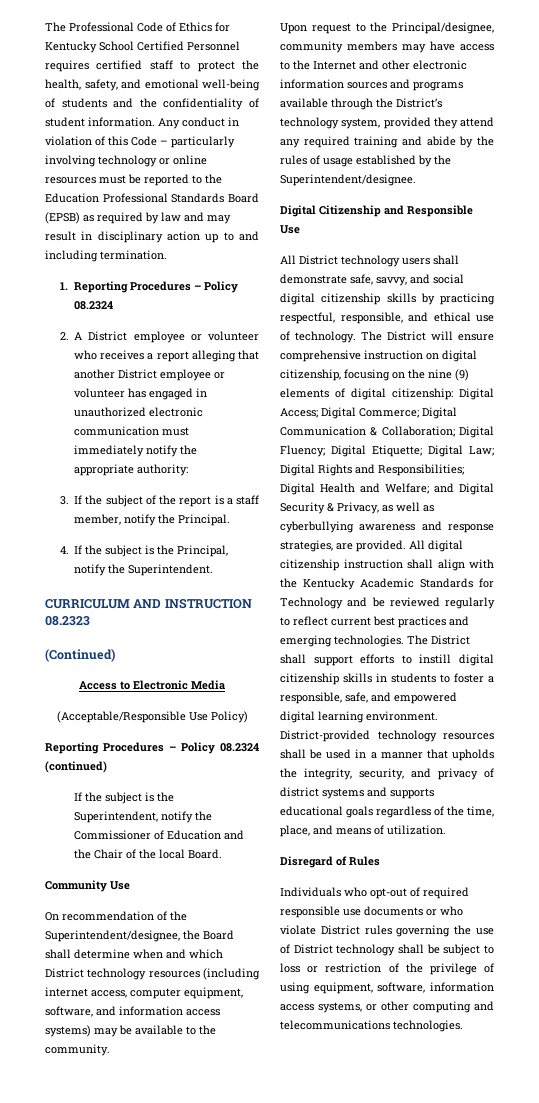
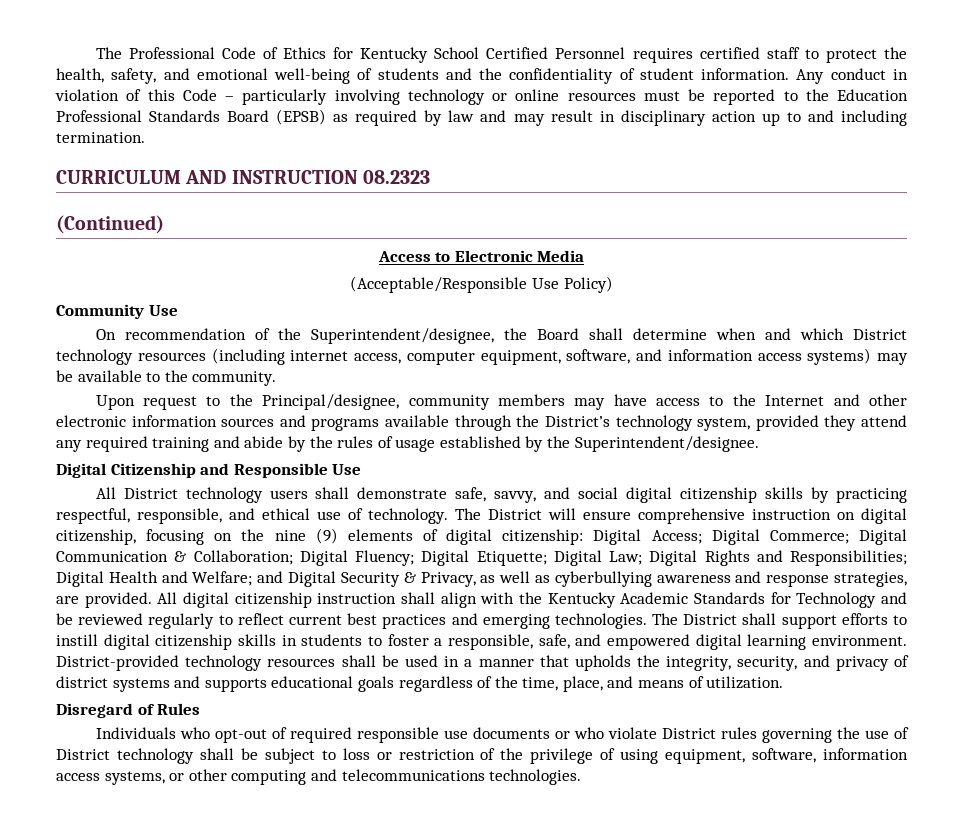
- 1. Reporting Procedures – Policy 08.2324
- 2. A District employee or volunteer who receives a report alleging that another District employee or volunteer has engaged in unauthorized electronic communication must immediately notify the appropriate authority:
- 3. If the subject of the report is a staff member, notify the Principal.
- 4. If the subject is the Principal, notify the Superintendent.
- Reporting Procedures – Policy 08.2324 (continued)
- If the subject is the Superintendent, notify the Commissioner of Education and the Chair of the local Board.

